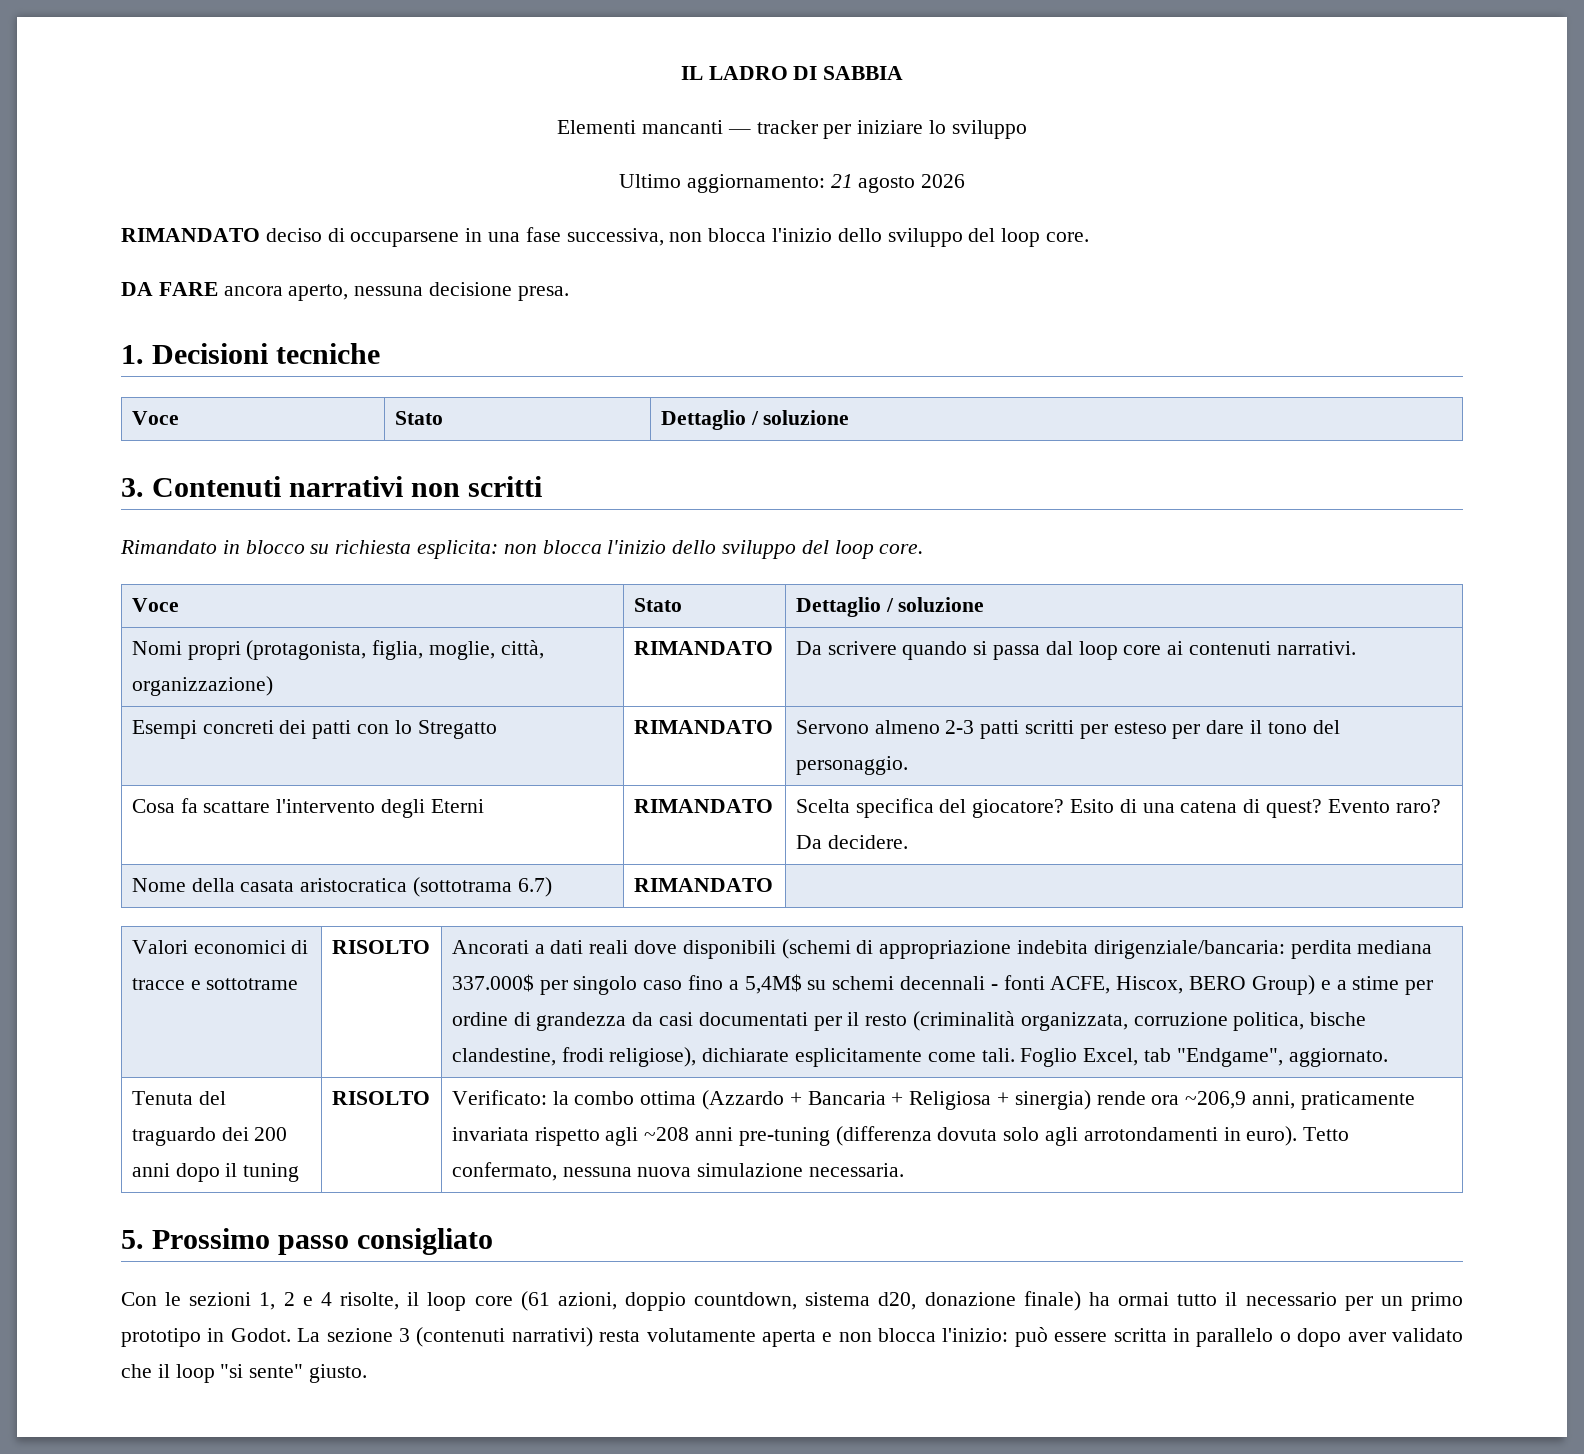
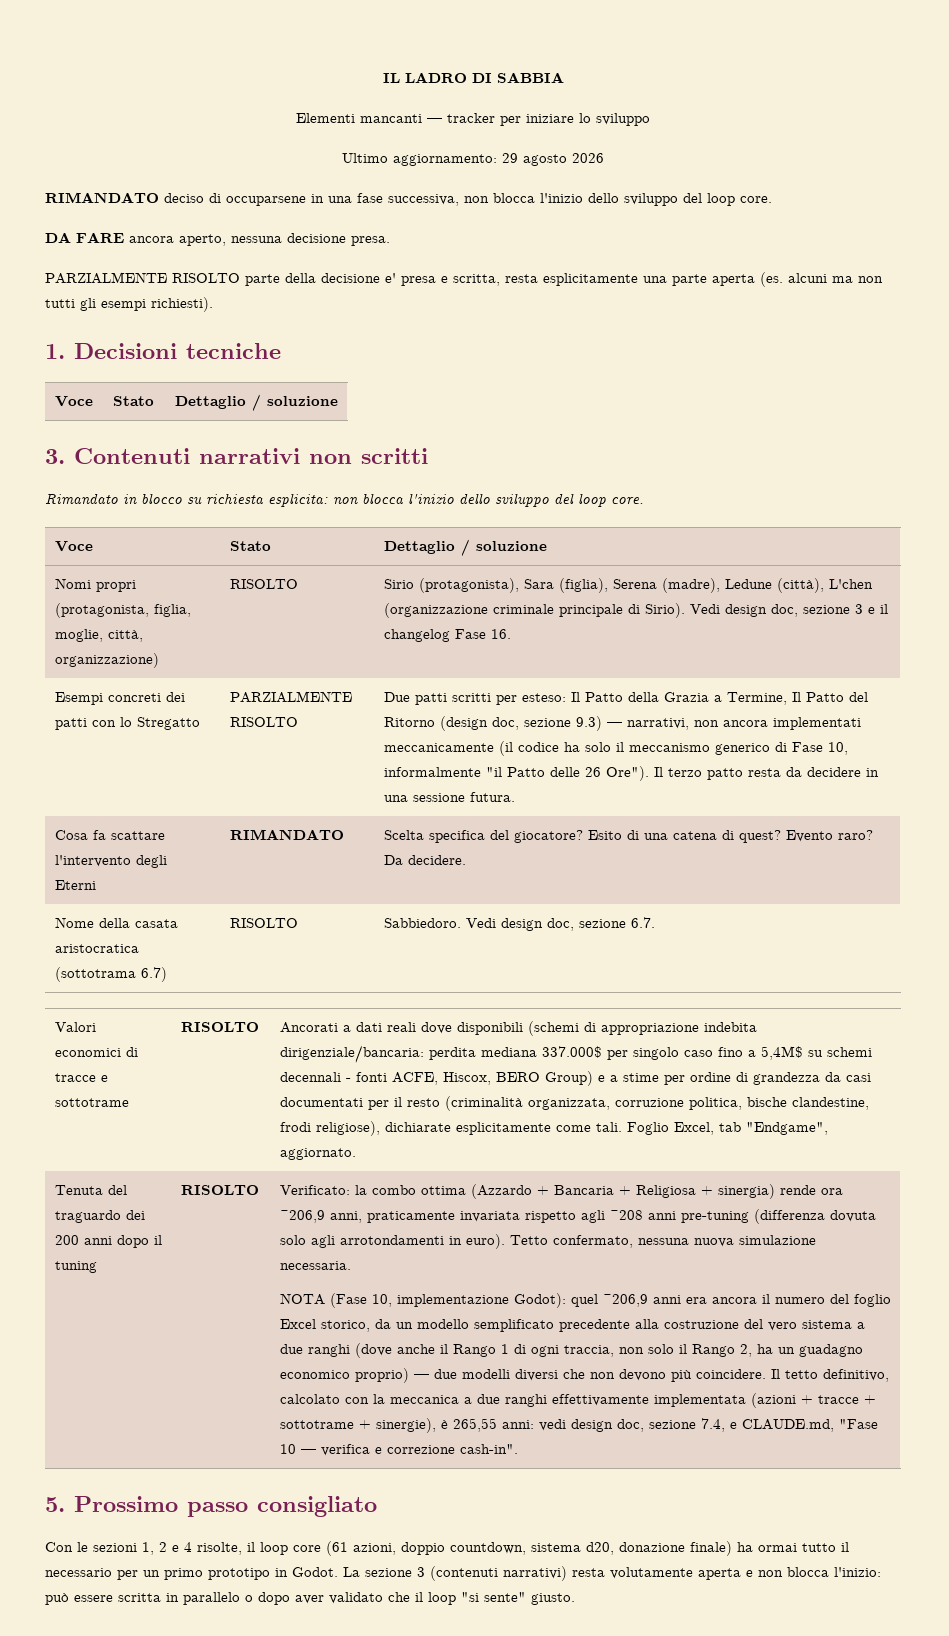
- Ultimo aggiornamento: 21 agosto 2026
+ Ultimo aggiornamento: 29 agosto 2026
+ PARZIALMENTE RISOLTO parte della decisione e' presa e scritta, resta esplicitamente una parte aperta (es. alcuni ma non tutti gli esempi richiesti).
- Nomi propri (protagonista, figlia, moglie, città, organizzazione) | RIMANDATO | Da scrivere quando si passa dal loop core ai contenuti narrativi.
+ Nomi propri (protagonista, figlia, moglie, città, organizzazione) | RISOLTO | Sirio (protagonista), Sara (figlia), Serena (madre), Ledune (città), L'chen (organizzazione criminale principale di Sirio). Vedi design doc, sezione 3 e il changelog Fase 16.
- RIMANDATO | Servono almeno 2-3 patti scritti per esteso per dare il tono del personaggio.
+ PARZIALMENTE RISOLTO | Due patti scritti per esteso: Il Patto della Grazia a Termine, Il Patto del Ritorno (design doc, sezione 9.3) — narrativi, non ancora implementati meccanicamente (il codice ha solo il meccanismo generico di Fase 10, informalmente "il Patto delle 26 Ore"). Il terzo patto resta da decidere in una sessione futura.
- Nome della casata aristocratica (sottotrama 6.7) | RIMANDATO |
+ Nome della casata aristocratica (sottotrama 6.7) | RISOLTO | Sabbiedoro. Vedi design doc, sezione 6.7.
+ NOTA (Fase 10, implementazione Godot): quel ~206,9 anni era ancora il numero del foglio Excel storico, da un modello semplificato precedente alla costruzione del vero sistema a due ranghi (dove anche il Rango 1 di ogni traccia, non solo il Rango 2, ha un guadagno economico proprio) — due modelli diversi che non devono più coincidere. Il tetto definitivo, calcolato con la meccanica a due ranghi effettivamente implementata (azioni + tracce + sottotrame + sinergie), è 265,55 anni: vedi design doc, sezione 7.4, e CLAUDE.md, "Fase 10 — verifica e correzione cash-in".

